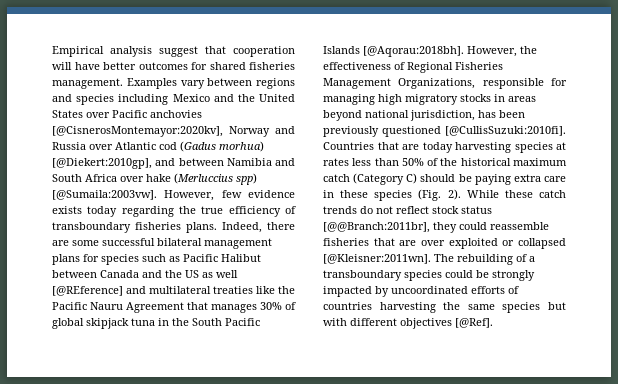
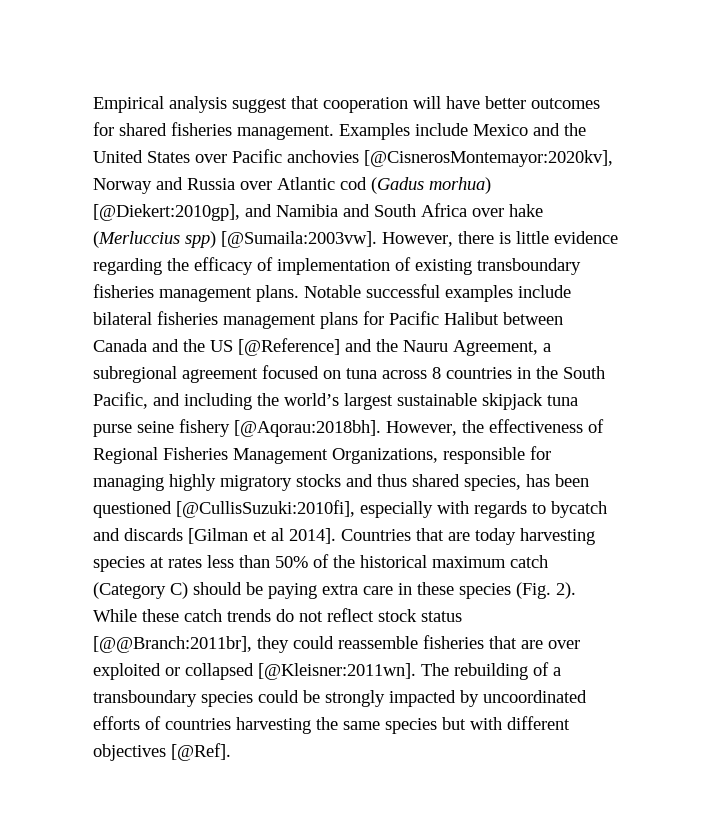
- Examples vary between regions and species including Mexico and the United States over Pacific anchovies [@CisnerosMontemayor:2020kv], Norway and Russia over Atlantic cod (Gadus morhua) [@Diekert:2010gp], and between Namibia and South Africa over hake (Merluccius spp) [@Sumaila:2003vw].
+ Examples include Mexico and the United States over Pacific anchovies [@CisnerosMontemayor:2020kv], Norway and Russia over Atlantic cod (Gadus morhua) [@Diekert:2010gp], and Namibia and South Africa over hake (Merluccius spp) [@Sumaila:2003vw].
- However, few evidence exists today regarding the true efficiency of transboundary fisheries plans. Indeed, there are some successful bilateral management plans for species such as Pacific Halibut between Canada and the US as well [@REference] and multilateral treaties like the Pacific Nauru Agreement that manages 30% of global skipjack tuna in the South Pacific Islands [@Aqorau:2018bh].
+ However, there is little evidence regarding the efficacy of implementation of existing transboundary fisheries management plans. Notable successful examples include bilateral fisheries management plans for Pacific Halibut between Canada and the US [@Reference] and the Nauru Agreement, a subregional agreement focused on tuna across 8 countries in the South Pacific, and including the world’s largest sustainable skipjack tuna purse seine fishery [@Aqorau:2018bh].
- However, the effectiveness of Regional Fisheries Management Organizations, responsible for managing high migratory stocks in areas beyond national jurisdiction, has been previously questioned [@CullisSuzuki:2010fi].
+ However, the effectiveness of Regional Fisheries Management Organizations, responsible for managing highly migratory stocks and thus shared species, has been questioned [@CullisSuzuki:2010fi], especially with regards to bycatch and discards [Gilman et al 2014].

